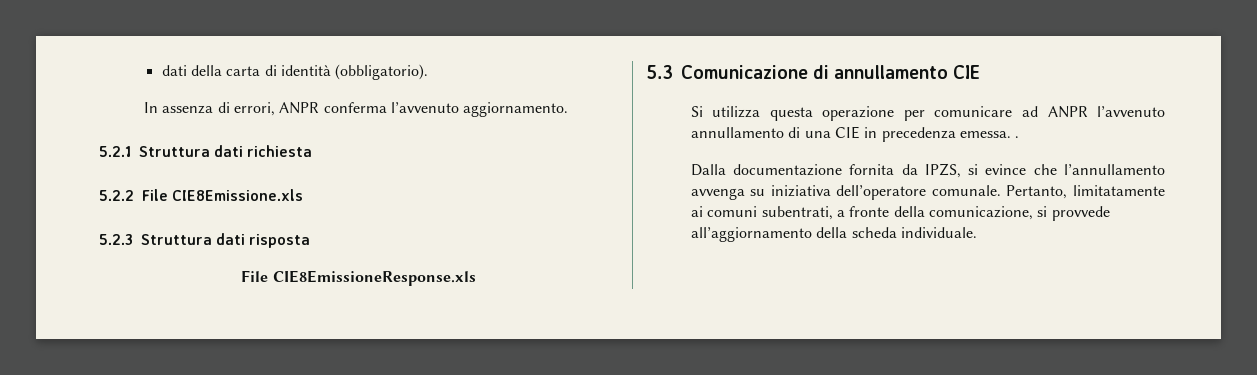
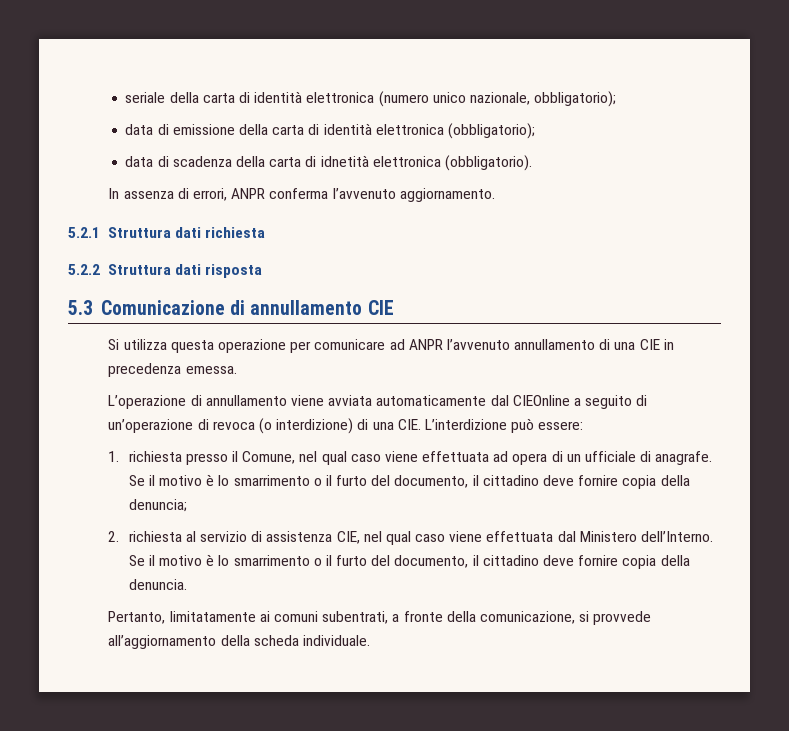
- dati della carta di identità (obbligatorio).
+ seriale della carta di identità elettronica (numero unico nazionale, obbligatorio);
+ data di emissione della carta di identità elettronica (obbligatorio);
+ data di scadenza della carta di idnetità elettronica (obbligatorio).
- 5.2.2 File CIE8Emissione.xls
- 5.2.3 Struttura dati risposta
+ 5.2.2 Struttura dati risposta
- File CIE8EmissioneResponse.xls
- Si utilizza questa operazione per comunicare ad ANPR l’avvenuto annullamento di una CIE in precedenza emessa. .
- Dalla documentazione fornita da IPZS, si evince che l’annullamento avvenga su iniziativa dell’operatore comunale. Pertanto, limitatamente ai comuni subentrati, a fronte della comunicazione, si provvede all’aggiornamento della scheda individuale.
+ Si utilizza questa operazione per comunicare ad ANPR l’avvenuto annullamento di una CIE in precedenza emessa.
+ L’operazione di annullamento viene avviata automaticamente dal CIEOnline a seguito di un’operazione di revoca (o interdizione) di una CIE. L’interdizione può essere:
+ 1. richiesta presso il Comune, nel qual caso viene effettuata ad opera di un ufficiale di anagrafe. Se il motivo è lo smarrimento o il furto del documento, il cittadino deve fornire copia della denuncia;
+ 2. richiesta al servizio di assistenza CIE, nel qual caso viene effettuata dal Ministero dell’Interno. Se il motivo è lo smarrimento o il furto del documento, il cittadino deve fornire copia della denuncia.
+ Pertanto, limitatamente ai comuni subentrati, a fronte della comunicazione, si provvede all’aggiornamento della scheda individuale.

